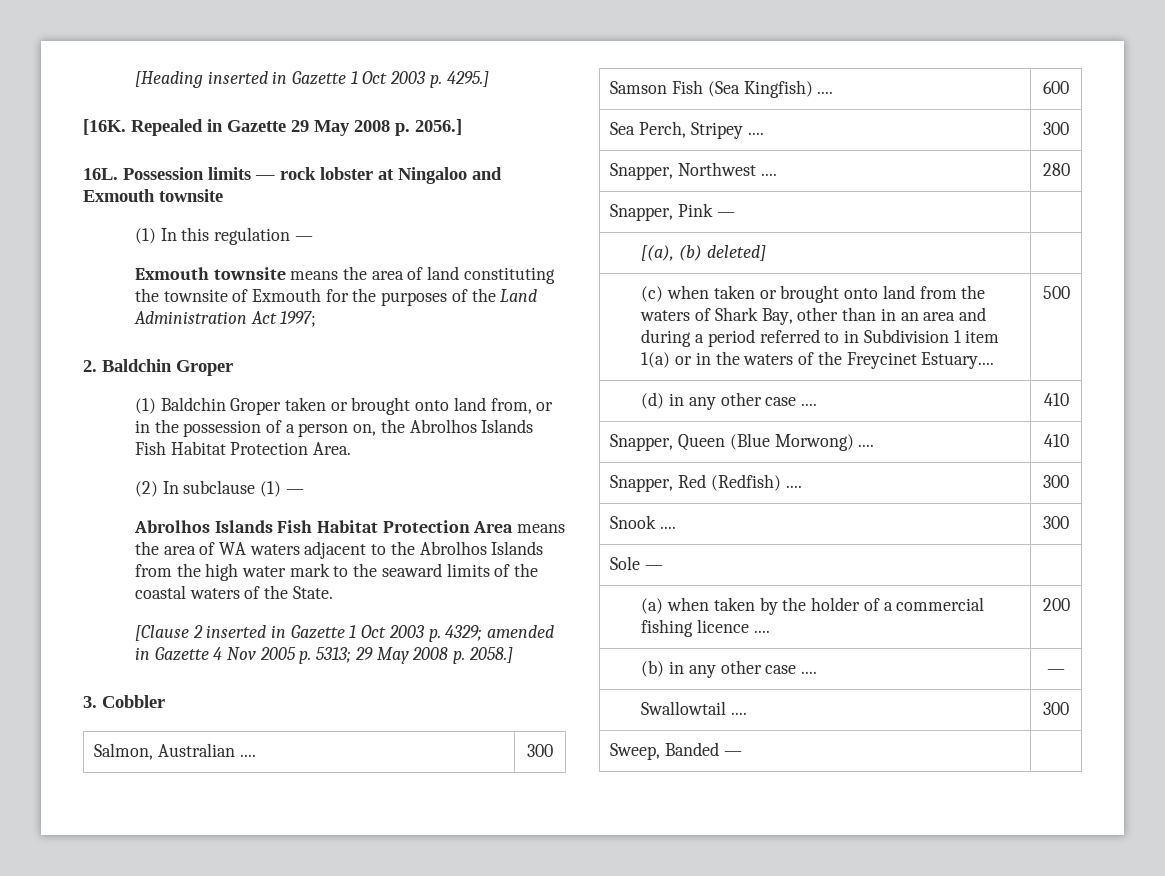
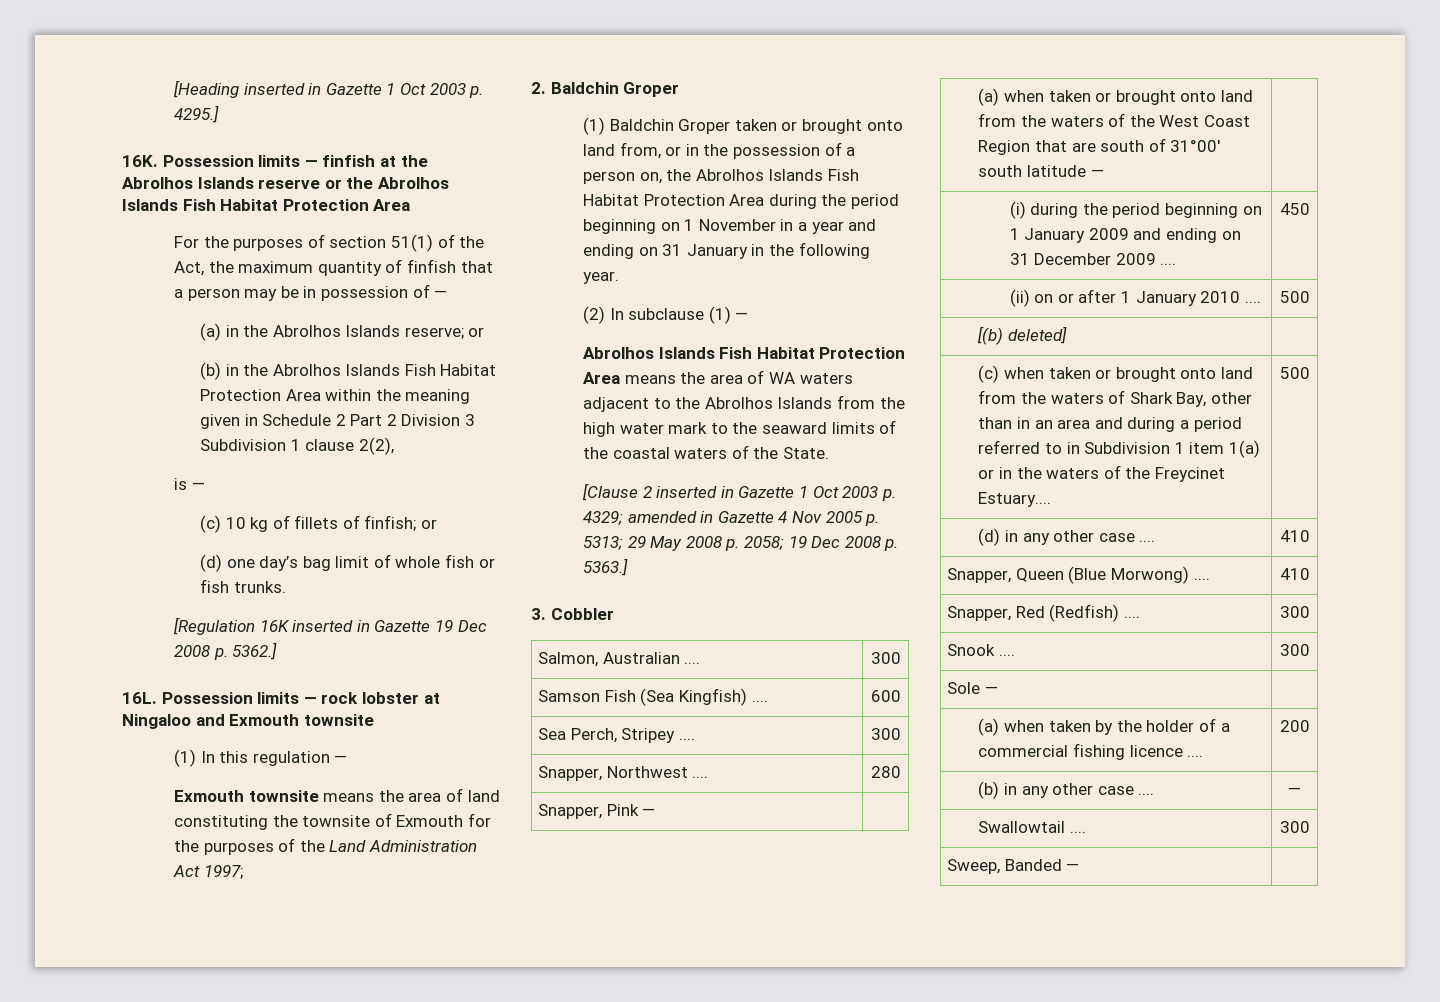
- [16K. Repealed in Gazette 29 May 2008 p. 2056.]
+ 16K. Possession limits — finfish at the Abrolhos Islands reserve or the Abrolhos Islands Fish Habitat Protection Area
+ For the purposes of section 51(1) of the Act, the maximum quantity of finfish that a person may be in possession of —
+ (a) in the Abrolhos Islands reserve; or
+ (b) in the Abrolhos Islands Fish Habitat Protection Area within the meaning given in Schedule 2 Part 2 Division 3 Subdivision 1 clause 2(2),
+ is —
+ (c) 10 kg of fillets of finfish; or
+ (d) one day’s bag limit of whole fish or fish trunks.
+ [Regulation 16K inserted in Gazette 19 Dec 2008 p. 5362.]
- (1) Baldchin Groper taken or brought onto land from, or in the possession of a person on, the Abrolhos Islands Fish Habitat Protection Area.
+ (1) Baldchin Groper taken or brought onto land from, or in the possession of a person on, the Abrolhos Islands Fish Habitat Protection Area during the period beginning on 1 November in a year and ending on 31 January in the following year.
- [Clause 2 inserted in Gazette 1 Oct 2003 p. 4329; amended in Gazette 4 Nov 2005 p. 5313; 29 May 2008 p. 2058.]
+ [Clause 2 inserted in Gazette 1 Oct 2003 p. 4329; amended in Gazette 4 Nov 2005 p. 5313; 29 May 2008 p. 2058; 19 Dec 2008 p. 5363.]
- [(a), (b) deleted] |
+ (a) when taken or brought onto land from the waters of the West Coast Region that are south of 31°00′ south latitude — |
+ (i) during the period beginning on 1 January 2009 and ending on 31 December 2009 .... | 450
+ (ii) on or after 1 January 2010 .... | 500
+ [(b) deleted] |

